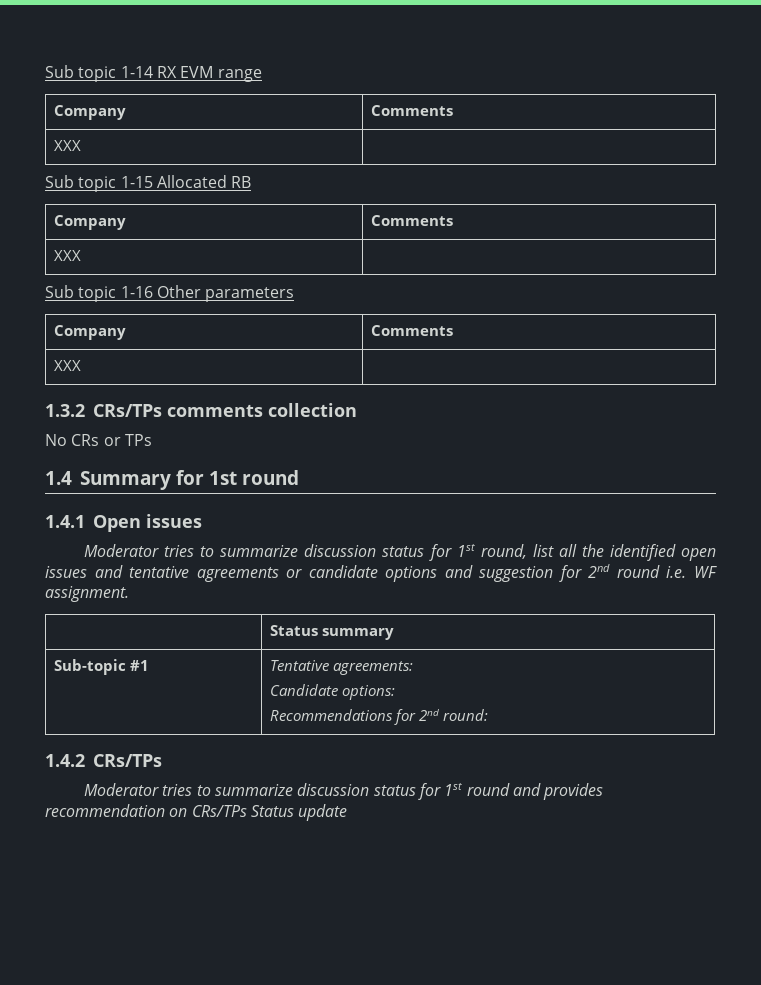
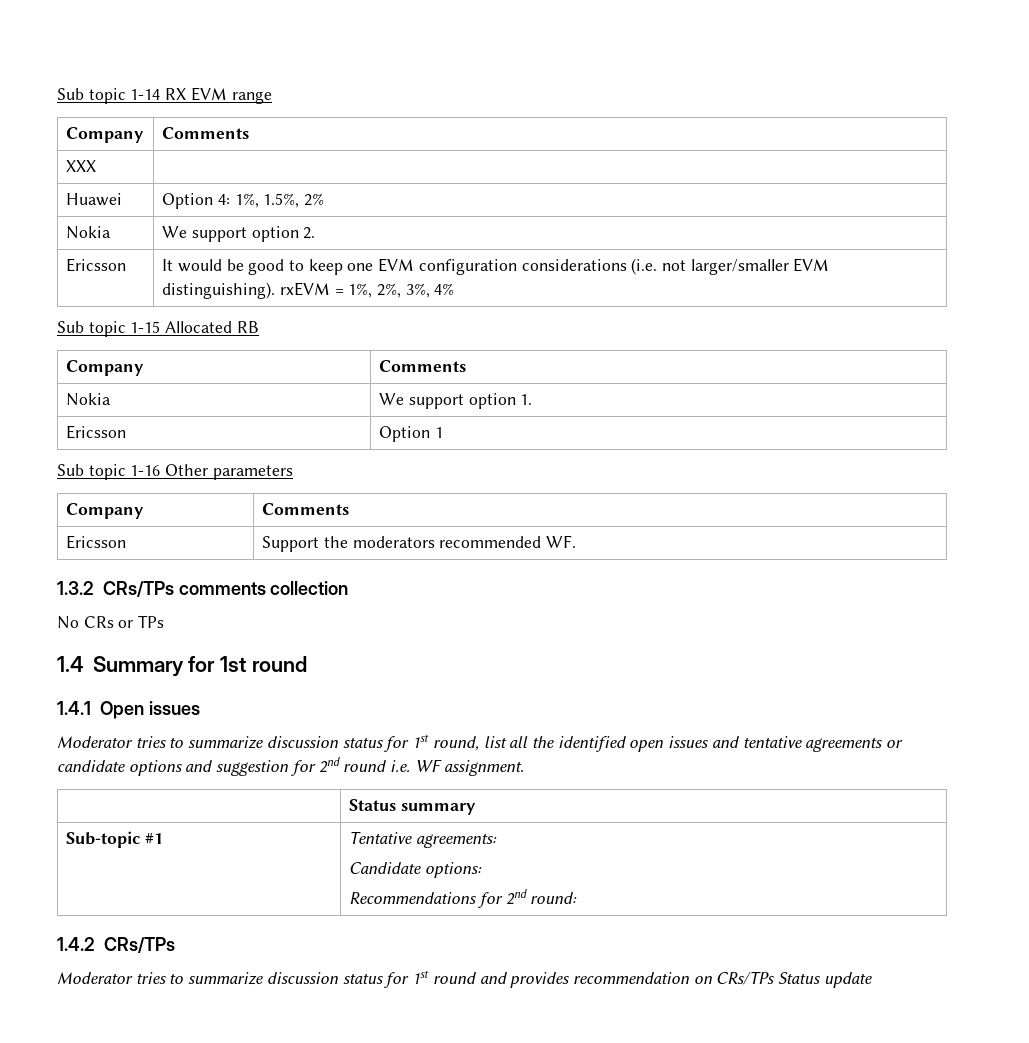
+ Huawei | Option 4: 1%, 1.5%, 2%
+ Nokia | We support option 2.
+ Ericsson | It would be good to keep one EVM configuration considerations (i.e. not larger/smaller EVM distinguishing). rxEVM = 1%, 2%, 3%, 4%
  Sub topic 1-15 Allocated RB
  Company | Comments
- XXX |
+ Nokia | We support option 1.
+ Ericsson | Option 1
  Sub topic 1-16 Other parameters
  Company | Comments
- XXX |
+ Ericsson | Support the moderators recommended WF.

